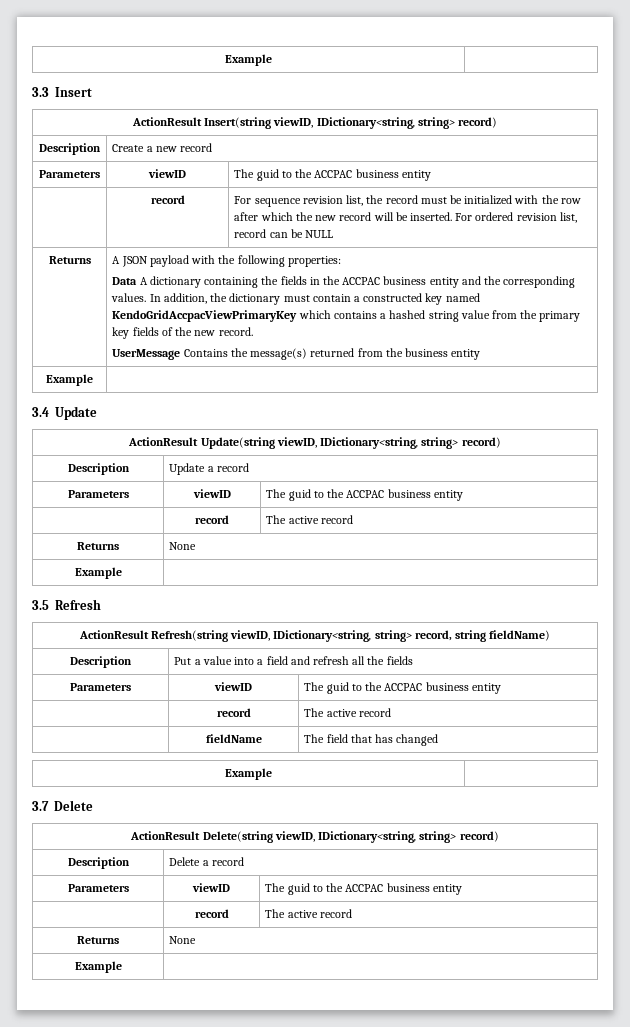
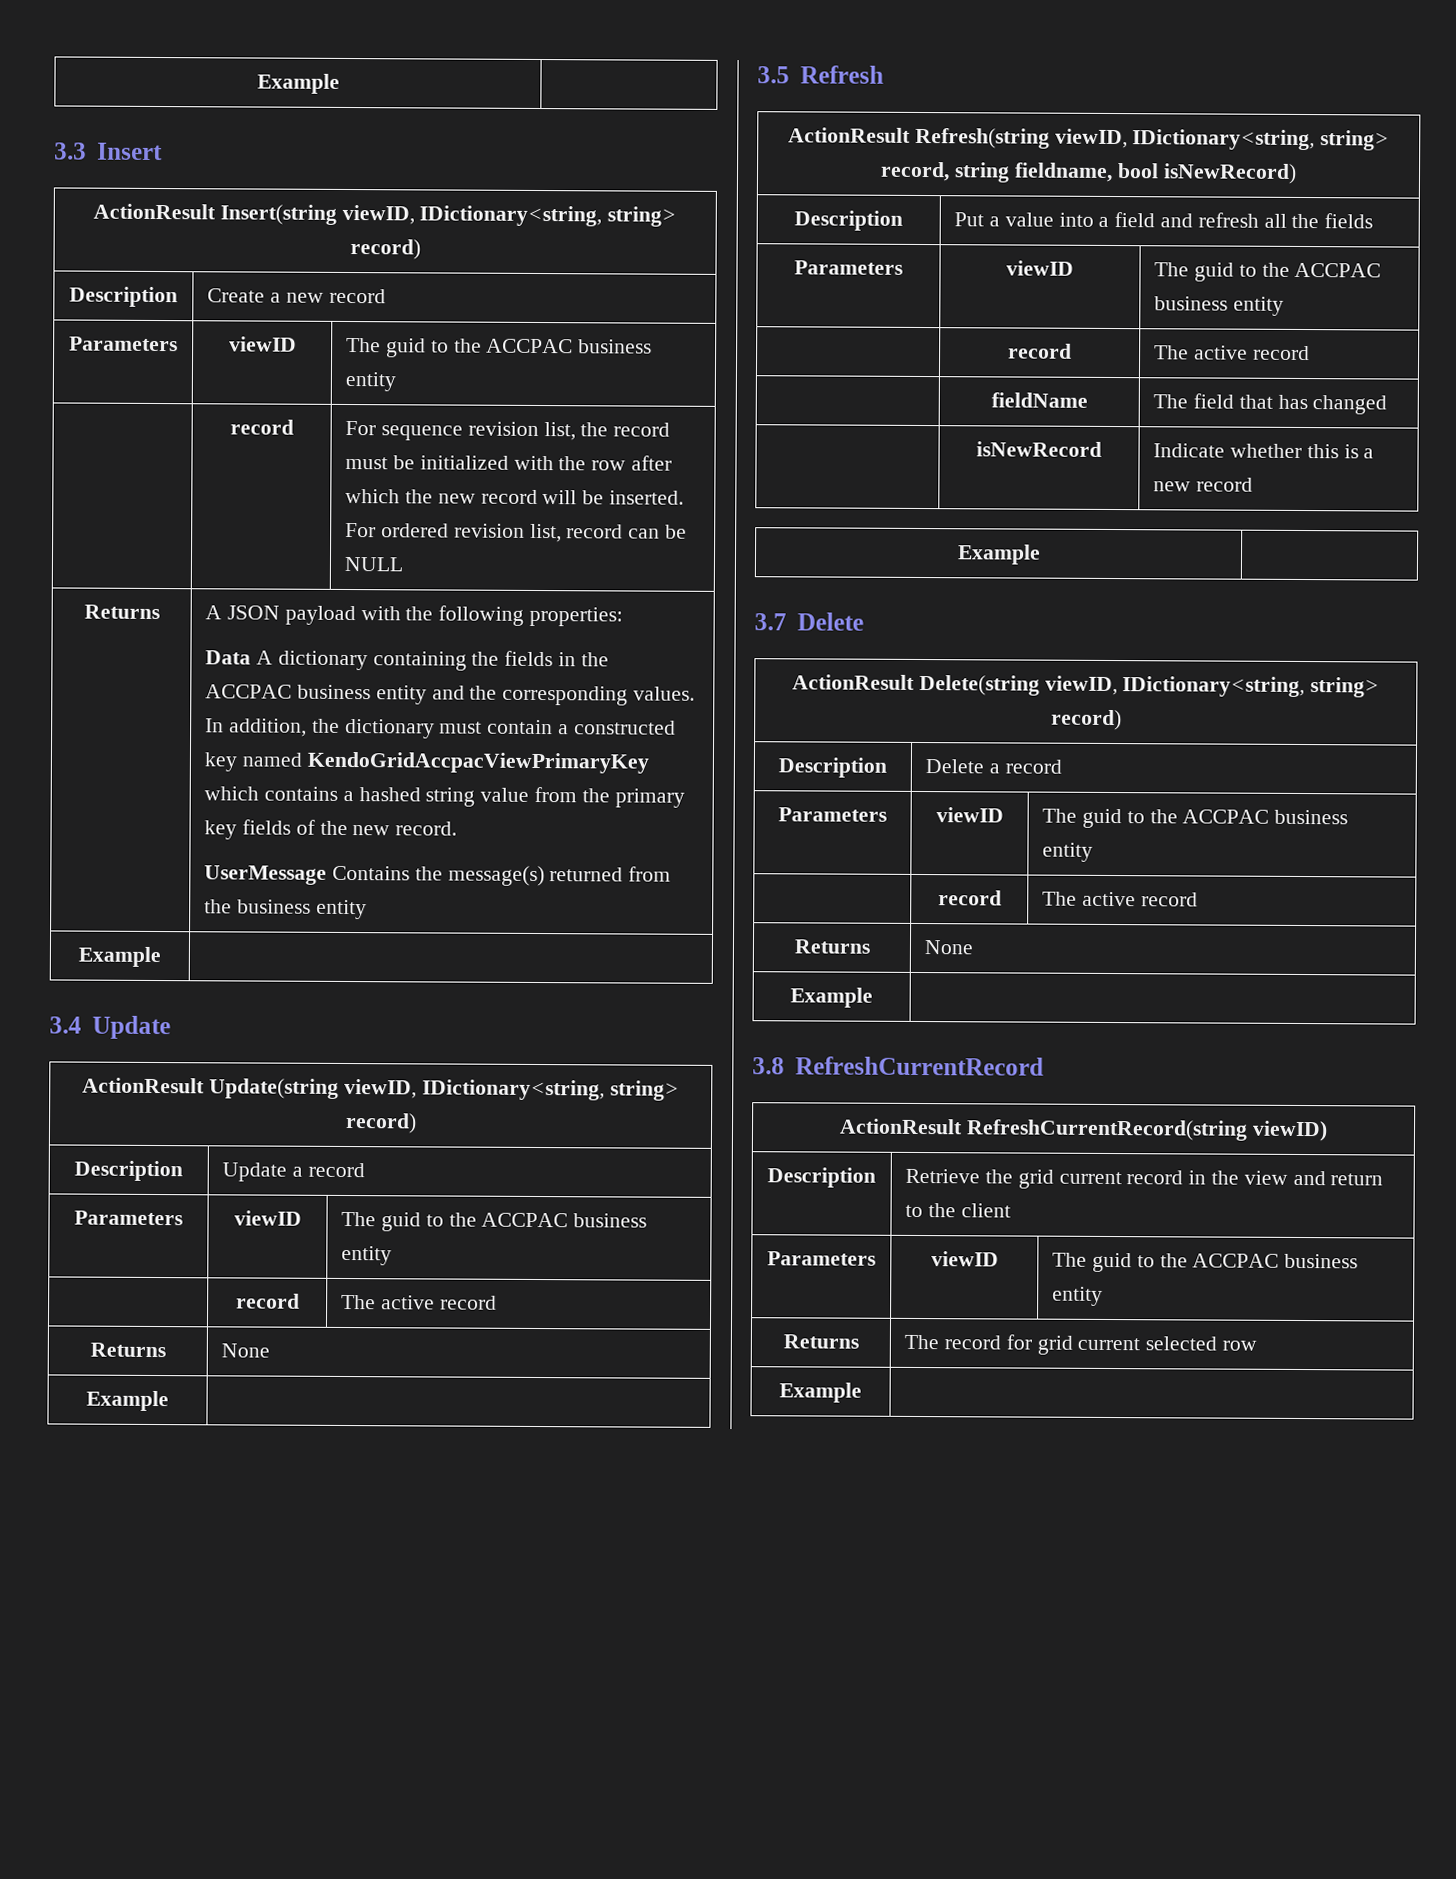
- ActionResult Refresh(string viewID, IDictionary<string, string> record, string fieldName)
+ ActionResult Refresh(string viewID, IDictionary<string, string> record, string fieldname, bool isNewRecord)
+ | isNewRecord | Indicate whether this is a new record
+ 3.8 RefreshCurrentRecord
+ ActionResult RefreshCurrentRecord(string viewID)
+ Description | Retrieve the grid current record in the view and return to the client
+ Parameters | viewID | The guid to the ACCPAC business entity
+ Returns | The record for grid current selected row
+ Example |

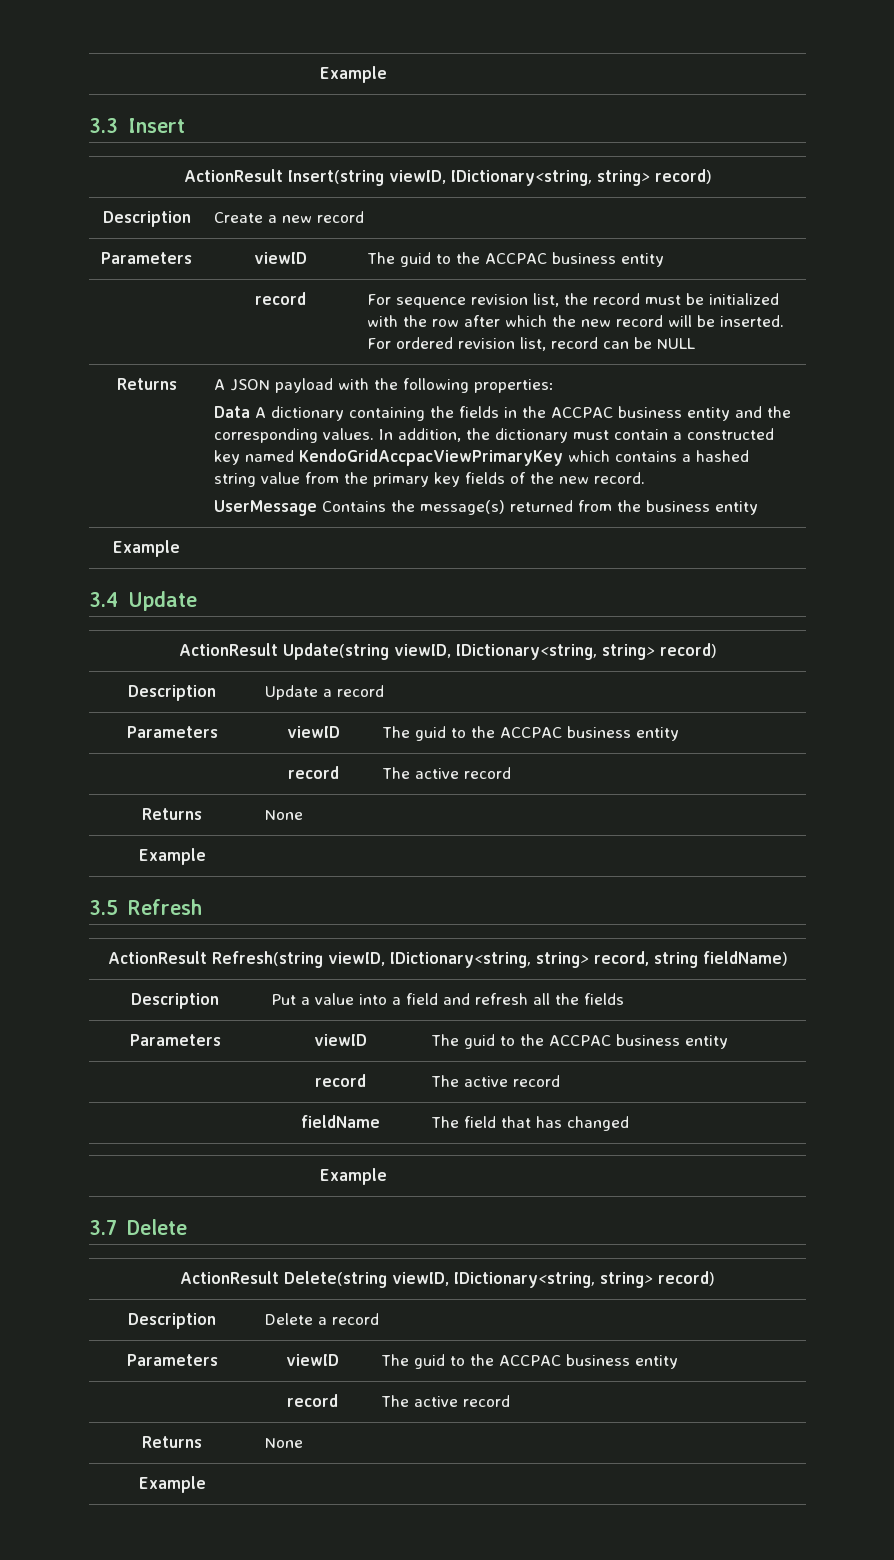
- ActionResult Refresh(string viewID, IDictionary<string, string> record, string fieldname, bool isNewRecord)
+ ActionResult Refresh(string viewID, IDictionary<string, string> record, string fieldName)
- | isNewRecord | Indicate whether this is a new record
- 3.8 RefreshCurrentRecord
- ActionResult RefreshCurrentRecord(string viewID)
- Description | Retrieve the grid current record in the view and return to the client
- Parameters | viewID | The guid to the ACCPAC business entity
- Returns | The record for grid current selected row
- Example |

